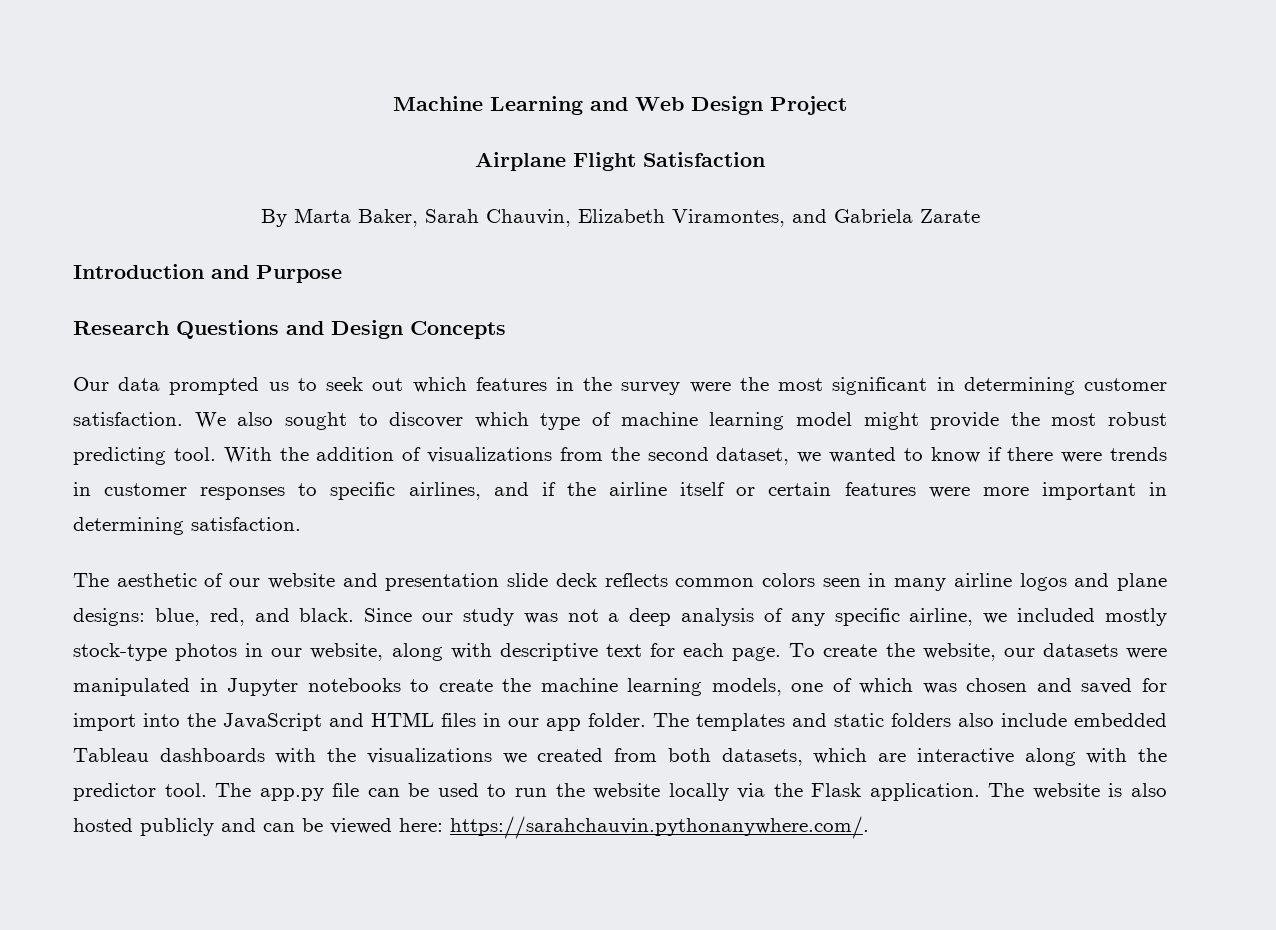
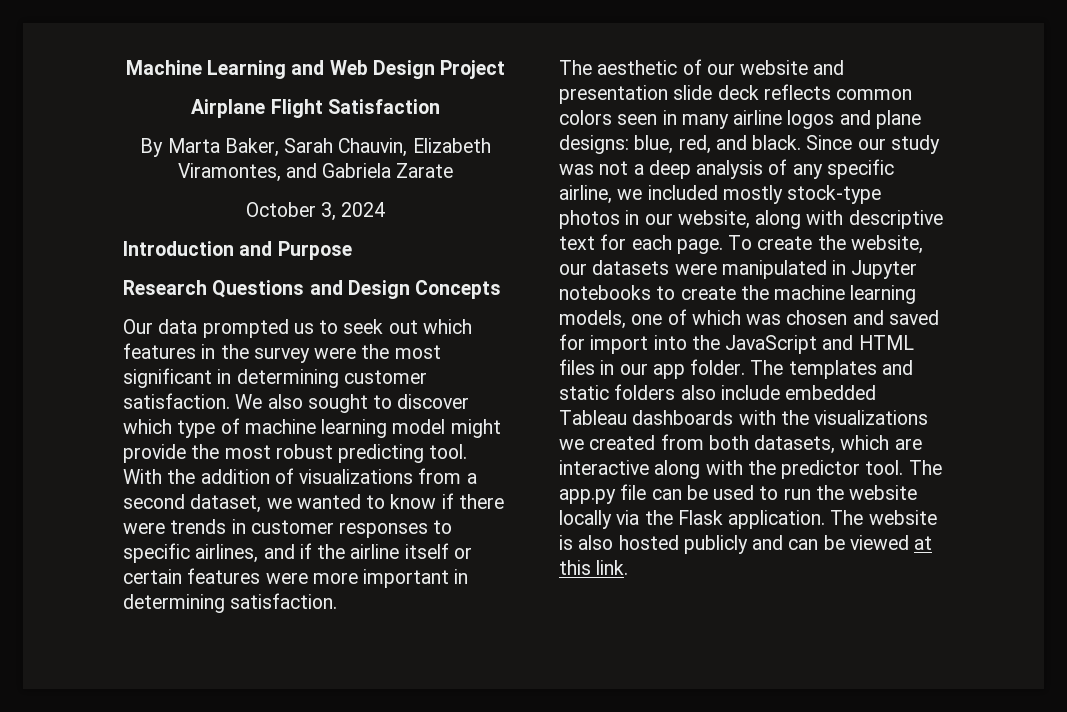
+ October 3, 2024
- With the addition of visualizations from the second dataset, we wanted to know if there were trends in customer responses to specific airlines, and if the airline itself or certain features were more important in determining satisfaction.
+ With the addition of visualizations from a second dataset, we wanted to know if there were trends in customer responses to specific airlines, and if the airline itself or certain features were more important in determining satisfaction.
- The website is also hosted publicly and can be viewed here: https://sarahchauvin.pythonanywhere.com/.
+ The website is also hosted publicly and can be viewed at this link.

